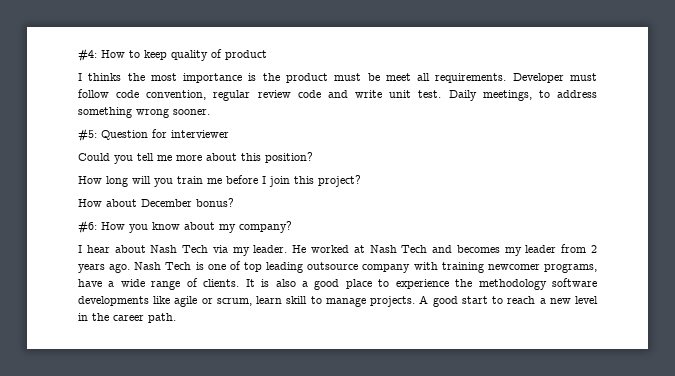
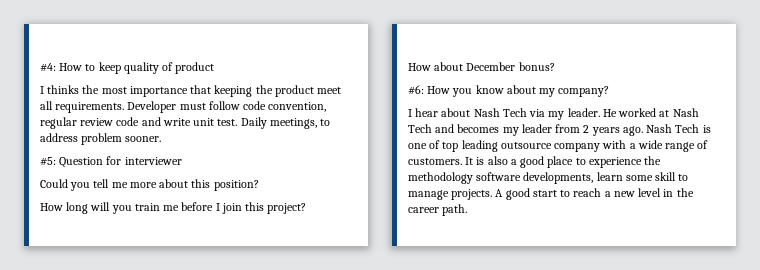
- I thinks the most importance is the product must be meet all requirements.
+ I thinks the most importance that keeping the product meet all requirements.
- Daily meetings, to address something wrong sooner.
+ Daily meetings, to address problem sooner.
- Nash Tech is one of top leading outsource company with training newcomer programs, have a wide range of clients.
+ Nash Tech is one of top leading outsource company with a wide range of customers.
- It is also a good place to experience the methodology software developments like agile or scrum, learn skill to manage projects.
+ It is also a good place to experience the methodology software developments, learn some skill to manage projects.

